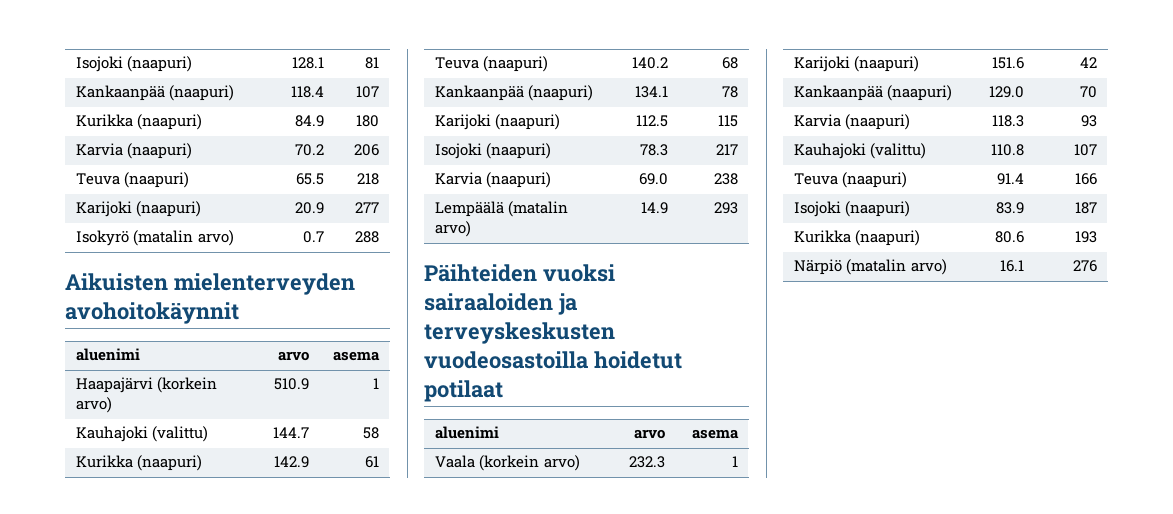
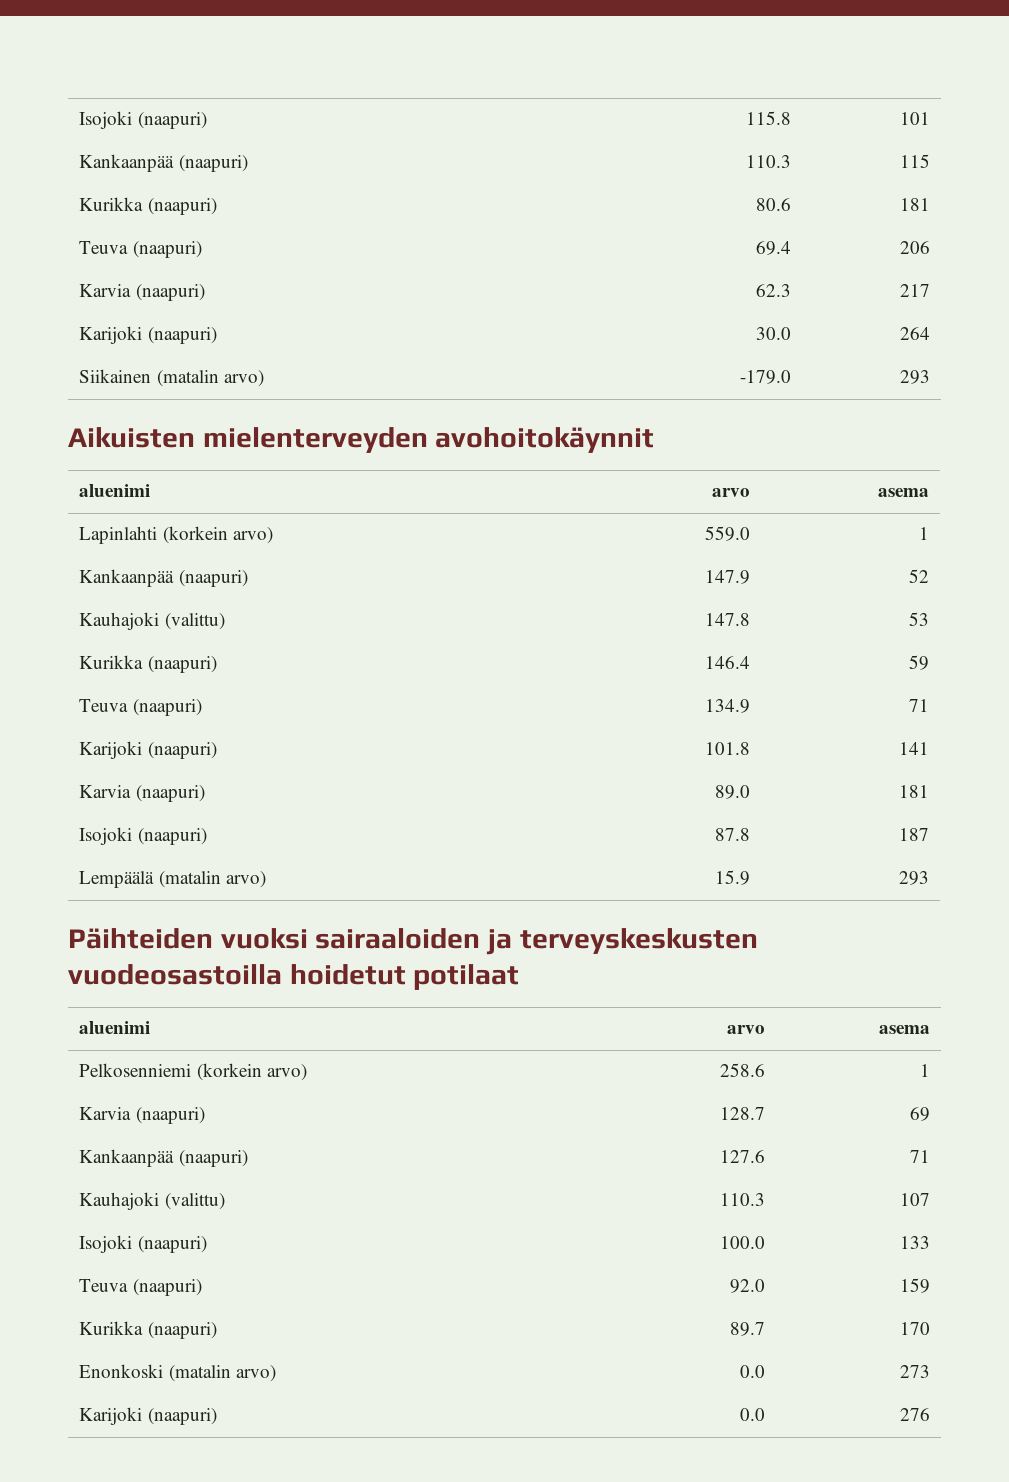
- Isojoki (naapuri) | 128.1 | 81
- Kankaanpää (naapuri) | 118.4 | 107
- Kurikka (naapuri) | 84.9 | 180
- Karvia (naapuri) | 70.2 | 206
- Teuva (naapuri) | 65.5 | 218
- Karijoki (naapuri) | 20.9 | 277
- Isokyrö (matalin arvo) | 0.7 | 288
+ Isojoki (naapuri) | 115.8 | 101
+ Kankaanpää (naapuri) | 110.3 | 115
+ Kurikka (naapuri) | 80.6 | 181
+ Teuva (naapuri) | 69.4 | 206
+ Karvia (naapuri) | 62.3 | 217
+ Karijoki (naapuri) | 30.0 | 264
+ Siikainen (matalin arvo) | -179.0 | 293
- Haapajärvi (korkein arvo) | 510.9 | 1
- Kauhajoki (valittu) | 144.7 | 58
- Kurikka (naapuri) | 142.9 | 61
- Teuva (naapuri) | 140.2 | 68
- Kankaanpää (naapuri) | 134.1 | 78
- Karijoki (naapuri) | 112.5 | 115
- Isojoki (naapuri) | 78.3 | 217
- Karvia (naapuri) | 69.0 | 238
+ Lapinlahti (korkein arvo) | 559.0 | 1
+ Kankaanpää (naapuri) | 147.9 | 52
+ Kauhajoki (valittu) | 147.8 | 53
+ Kurikka (naapuri) | 146.4 | 59
+ Teuva (naapuri) | 134.9 | 71
+ Karijoki (naapuri) | 101.8 | 141
+ Karvia (naapuri) | 89.0 | 181
+ Isojoki (naapuri) | 87.8 | 187
- Lempäälä (matalin arvo) | 14.9 | 293
+ Lempäälä (matalin arvo) | 15.9 | 293
- Vaala (korkein arvo) | 232.3 | 1
- Karijoki (naapuri) | 151.6 | 42
- Kankaanpää (naapuri) | 129.0 | 70
- Karvia (naapuri) | 118.3 | 93
- Kauhajoki (valittu) | 110.8 | 107
- Teuva (naapuri) | 91.4 | 166
- Isojoki (naapuri) | 83.9 | 187
- Kurikka (naapuri) | 80.6 | 193
- Närpiö (matalin arvo) | 16.1 | 276
+ Pelkosenniemi (korkein arvo) | 258.6 | 1
+ Karvia (naapuri) | 128.7 | 69
+ Kankaanpää (naapuri) | 127.6 | 71
+ Kauhajoki (valittu) | 110.3 | 107
+ Isojoki (naapuri) | 100.0 | 133
+ Teuva (naapuri) | 92.0 | 159
+ Kurikka (naapuri) | 89.7 | 170
+ Enonkoski (matalin arvo) | 0.0 | 273
+ Karijoki (naapuri) | 0.0 | 276

